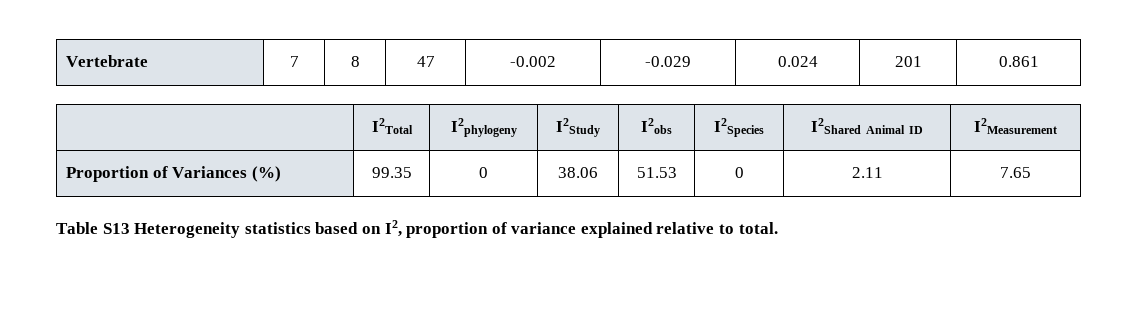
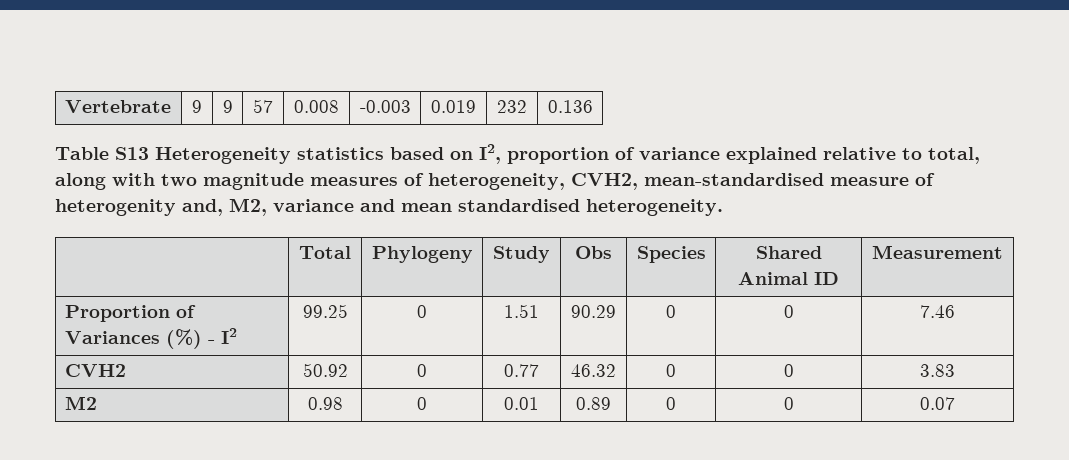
- Vertebrate | 7 | 8 | 47 | -0.002 | -0.029 | 0.024 | 201 | 0.861
- | I2Total | I2phylogeny | I2Study | I2obs | I2Species | I2Shared Animal ID | I2Measurement
- Proportion of Variances (%) | 99.35 | 0 | 38.06 | 51.53 | 0 | 2.11 | 7.65
+ Vertebrate | 9 | 9 | 57 | 0.008 | -0.003 | 0.019 | 232 | 0.136
- Table S13 Heterogeneity statistics based on I2, proportion of variance explained relative to total.
+ Table S13 Heterogeneity statistics based on I2, proportion of variance explained relative to total, along with two magnitude measures of heterogeneity, CVH2, mean-standardised measure of heterogenity and, M2, variance and mean standardised heterogeneity.
+ | Total | Phylogeny | Study | Obs | Species | Shared Animal ID | Measurement
+ Proportion of Variances (%) - I2 | 99.25 | 0 | 1.51 | 90.29 | 0 | 0 | 7.46
+ CVH2 | 50.92 | 0 | 0.77 | 46.32 | 0 | 0 | 3.83
+ M2 | 0.98 | 0 | 0.01 | 0.89 | 0 | 0 | 0.07

